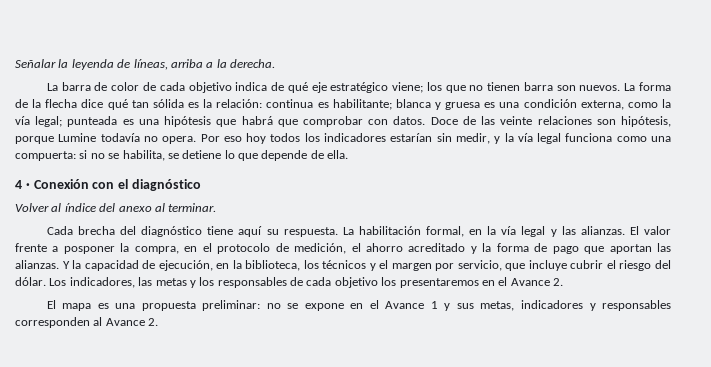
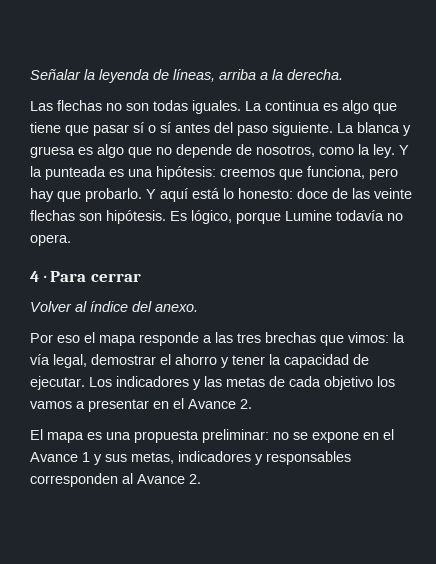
- La barra de color de cada objetivo indica de qué eje estratégico viene; los que no tienen barra son nuevos. La forma de la flecha dice qué tan sólida es la relación: continua es habilitante; blanca y gruesa es una condición externa, como la vía legal; punteada es una hipótesis que habrá que comprobar con datos. Doce de las veinte relaciones son hipótesis, porque Lumine todavía no opera. Por eso hoy todos los indicadores estarían sin medir, y la vía legal funciona como una compuerta: si no se habilita, se detiene lo que depende de ella.
- 4 · Conexión con el diagnóstico
- Volver al índice del anexo al terminar.
- Cada brecha del diagnóstico tiene aquí su respuesta. La habilitación formal, en la vía legal y las alianzas. El valor frente a posponer la compra, en el protocolo de medición, el ahorro acreditado y la forma de pago que aportan las alianzas. Y la capacidad de ejecución, en la biblioteca, los técnicos y el margen por servicio, que incluye cubrir el riesgo del dólar. Los indicadores, las metas y los responsables de cada objetivo los presentaremos en el Avance 2.
+ Las flechas no son todas iguales. La continua es algo que tiene que pasar sí o sí antes del paso siguiente. La blanca y gruesa es algo que no depende de nosotros, como la ley. Y la punteada es una hipótesis: creemos que funciona, pero hay que probarlo. Y aquí está lo honesto: doce de las veinte flechas son hipótesis. Es lógico, porque Lumine todavía no opera.
+ 4 · Para cerrar
+ Volver al índice del anexo.
+ Por eso el mapa responde a las tres brechas que vimos: la vía legal, demostrar el ahorro y tener la capacidad de ejecutar. Los indicadores y las metas de cada objetivo los vamos a presentar en el Avance 2.

